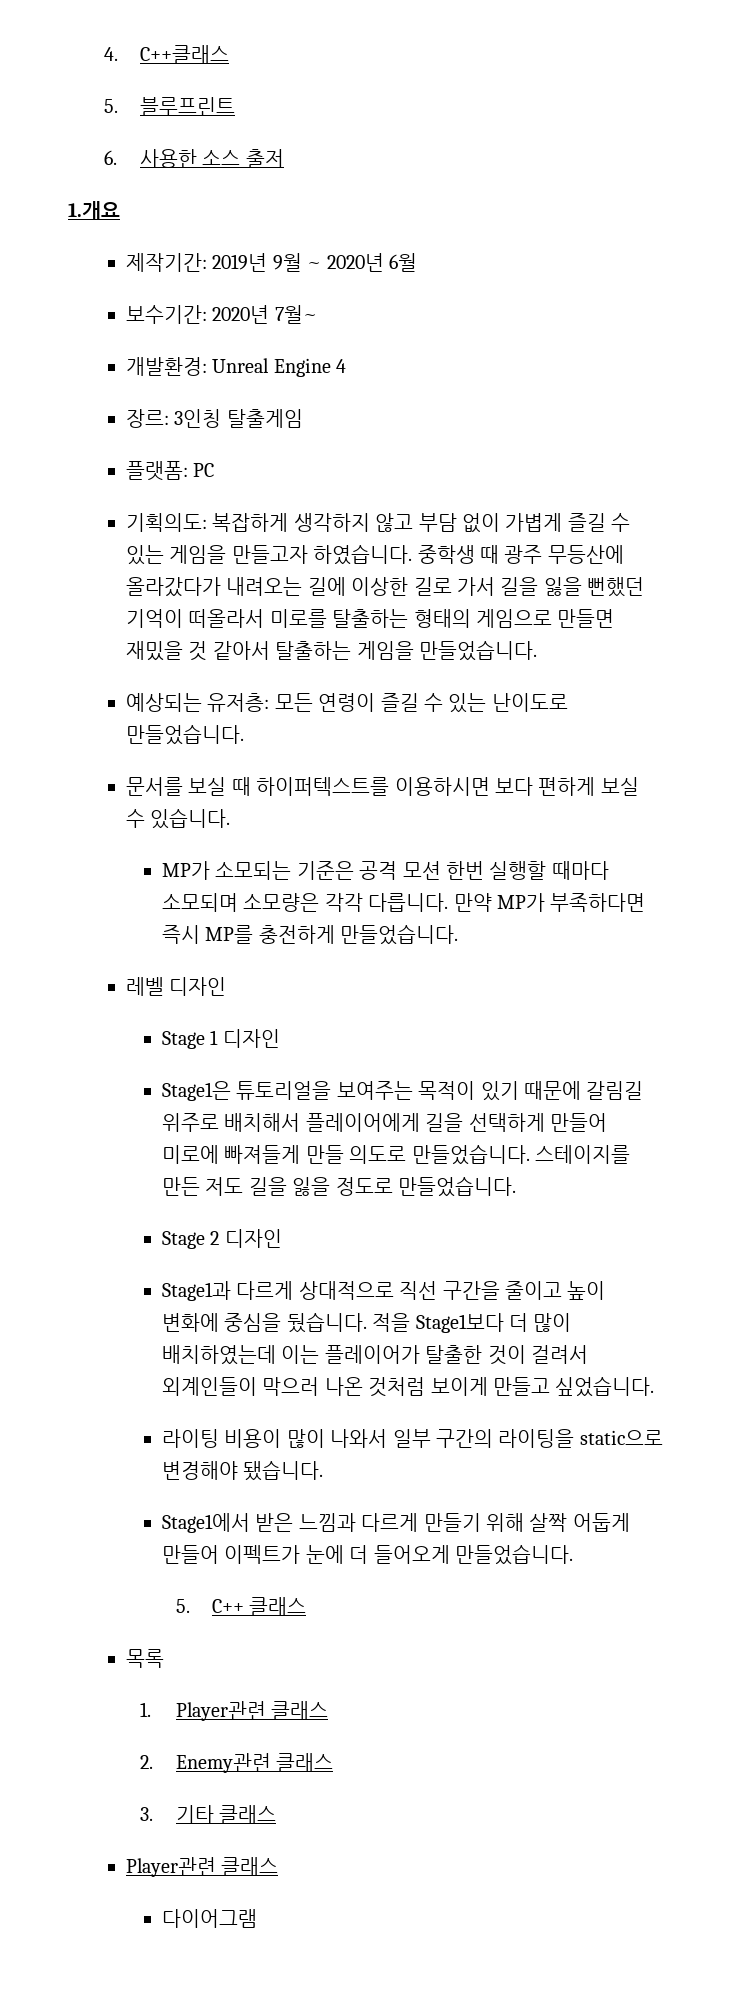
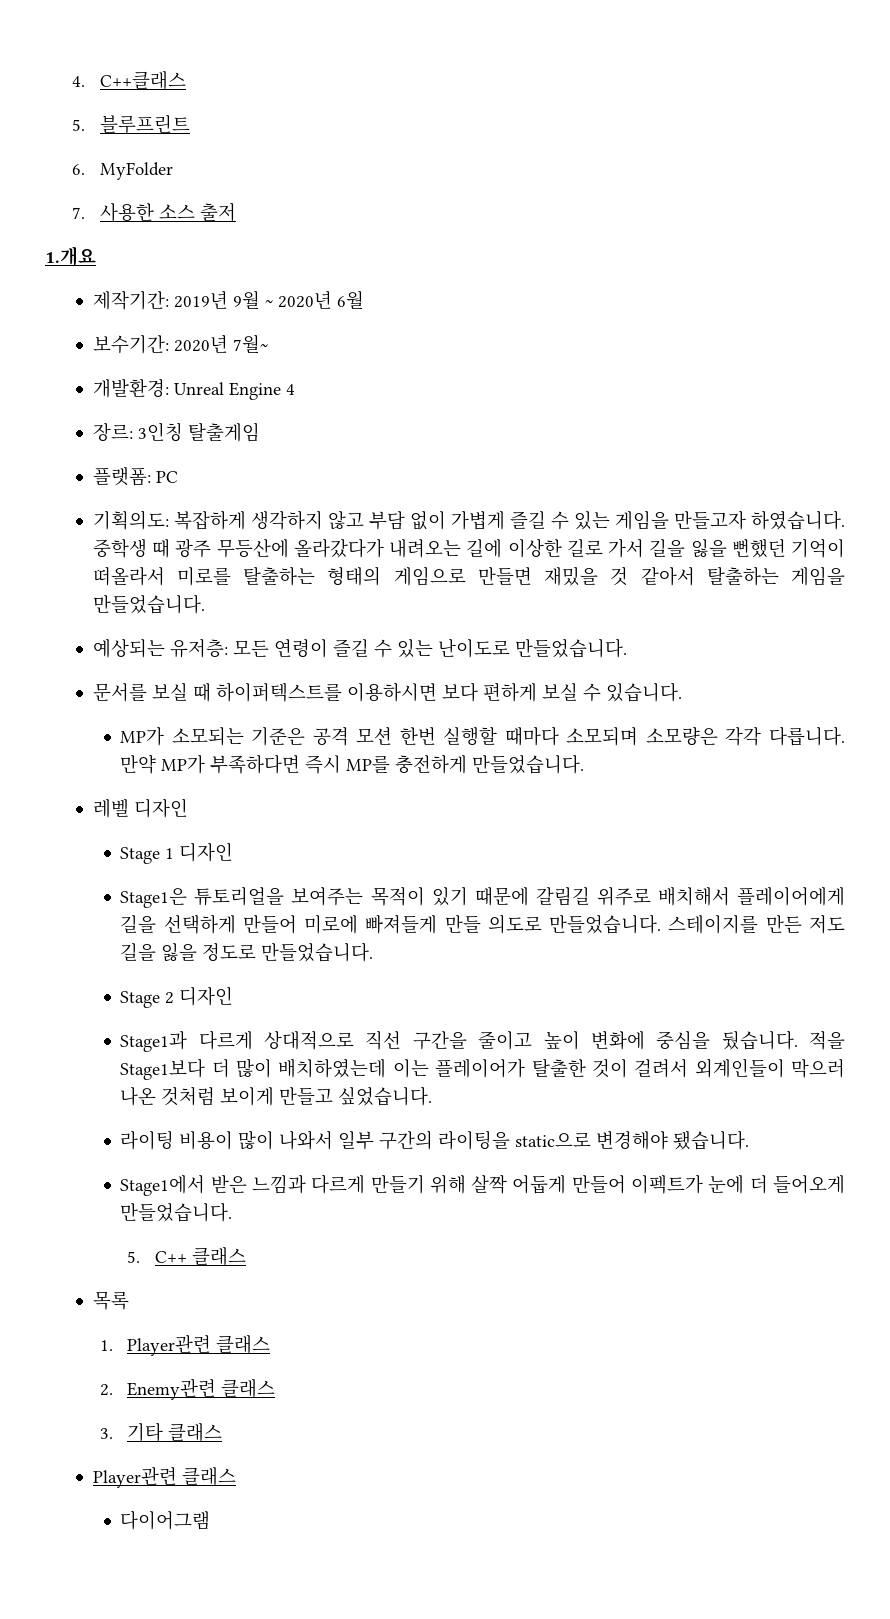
- 6. 사용한 소스 출저
+ 6. MyFolder
+ 7. 사용한 소스 출저

